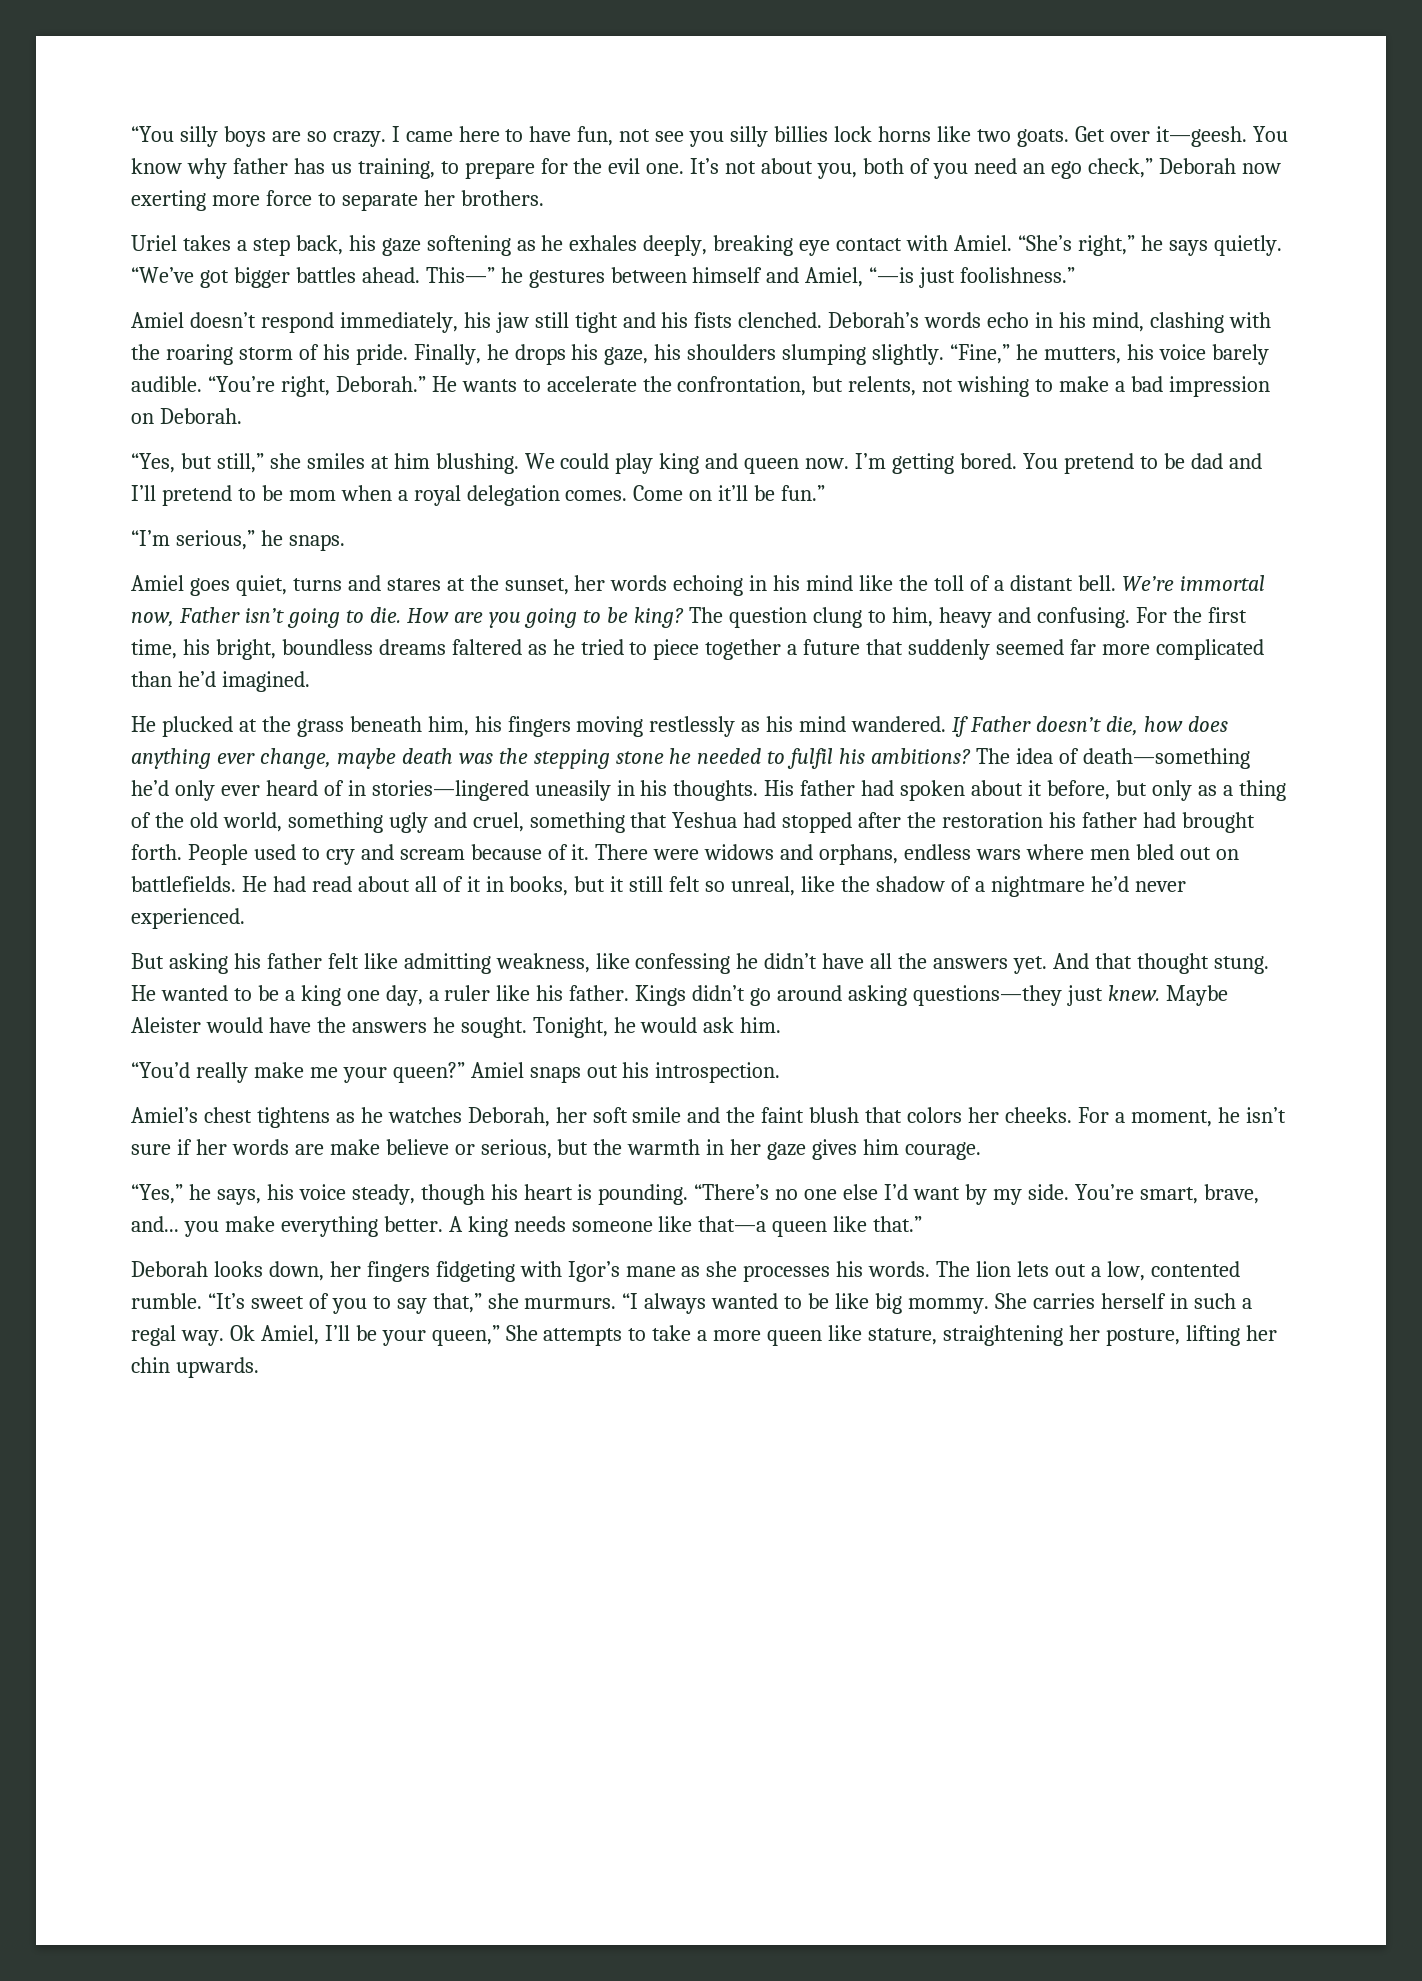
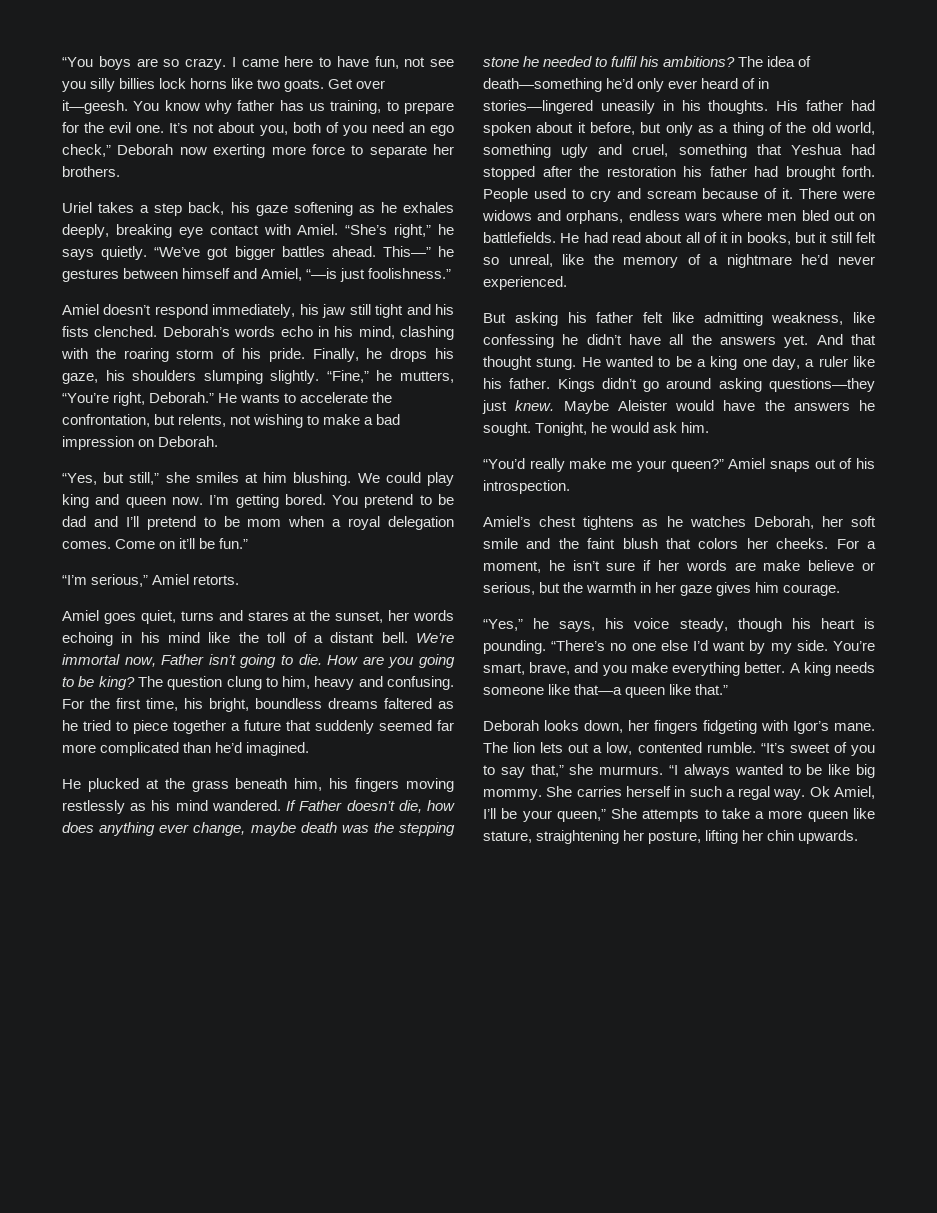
- “You silly boys are so crazy.
+ “You boys are so crazy.
- “Fine,” he mutters, his voice barely audible. “You’re right, Deborah.”
+ “Fine,” he mutters, “You’re right, Deborah.”
- “I’m serious,” he snaps.
+ “I’m serious,” Amiel retorts.
- He had read about all of it in books, but it still felt so unreal, like the shadow of a nightmare he’d never experienced.
+ He had read about all of it in books, but it still felt so unreal, like the memory of a nightmare he’d never experienced.
- Amiel snaps out his introspection.
+ Amiel snaps out of his introspection.
- You’re smart, brave, and... you make everything better.
+ You’re smart, brave, and you make everything better.
- Deborah looks down, her fingers fidgeting with Igor’s mane as she processes his words.
+ Deborah looks down, her fingers fidgeting with Igor’s mane.

